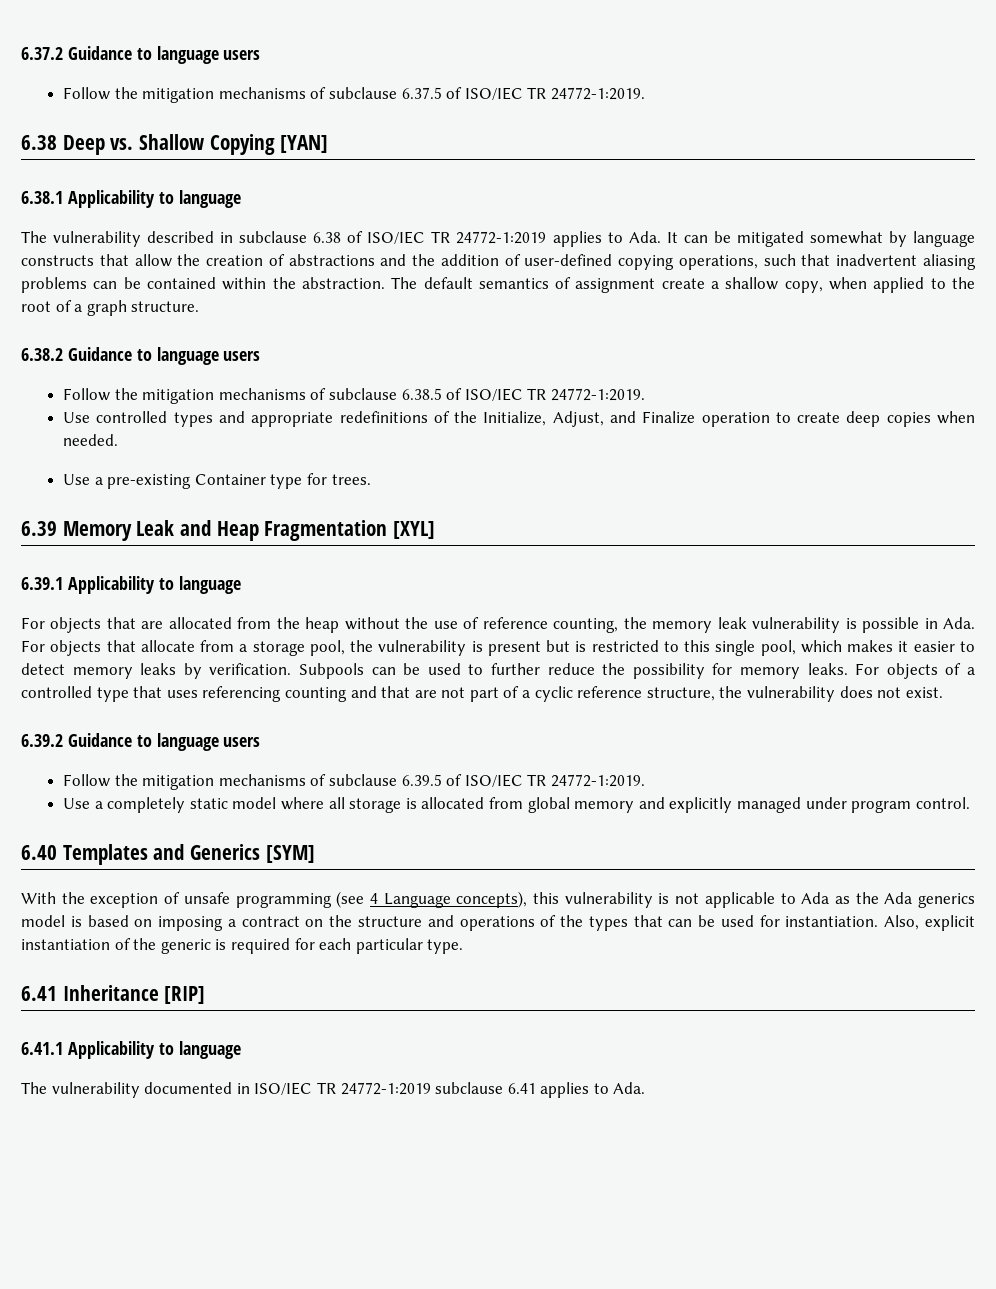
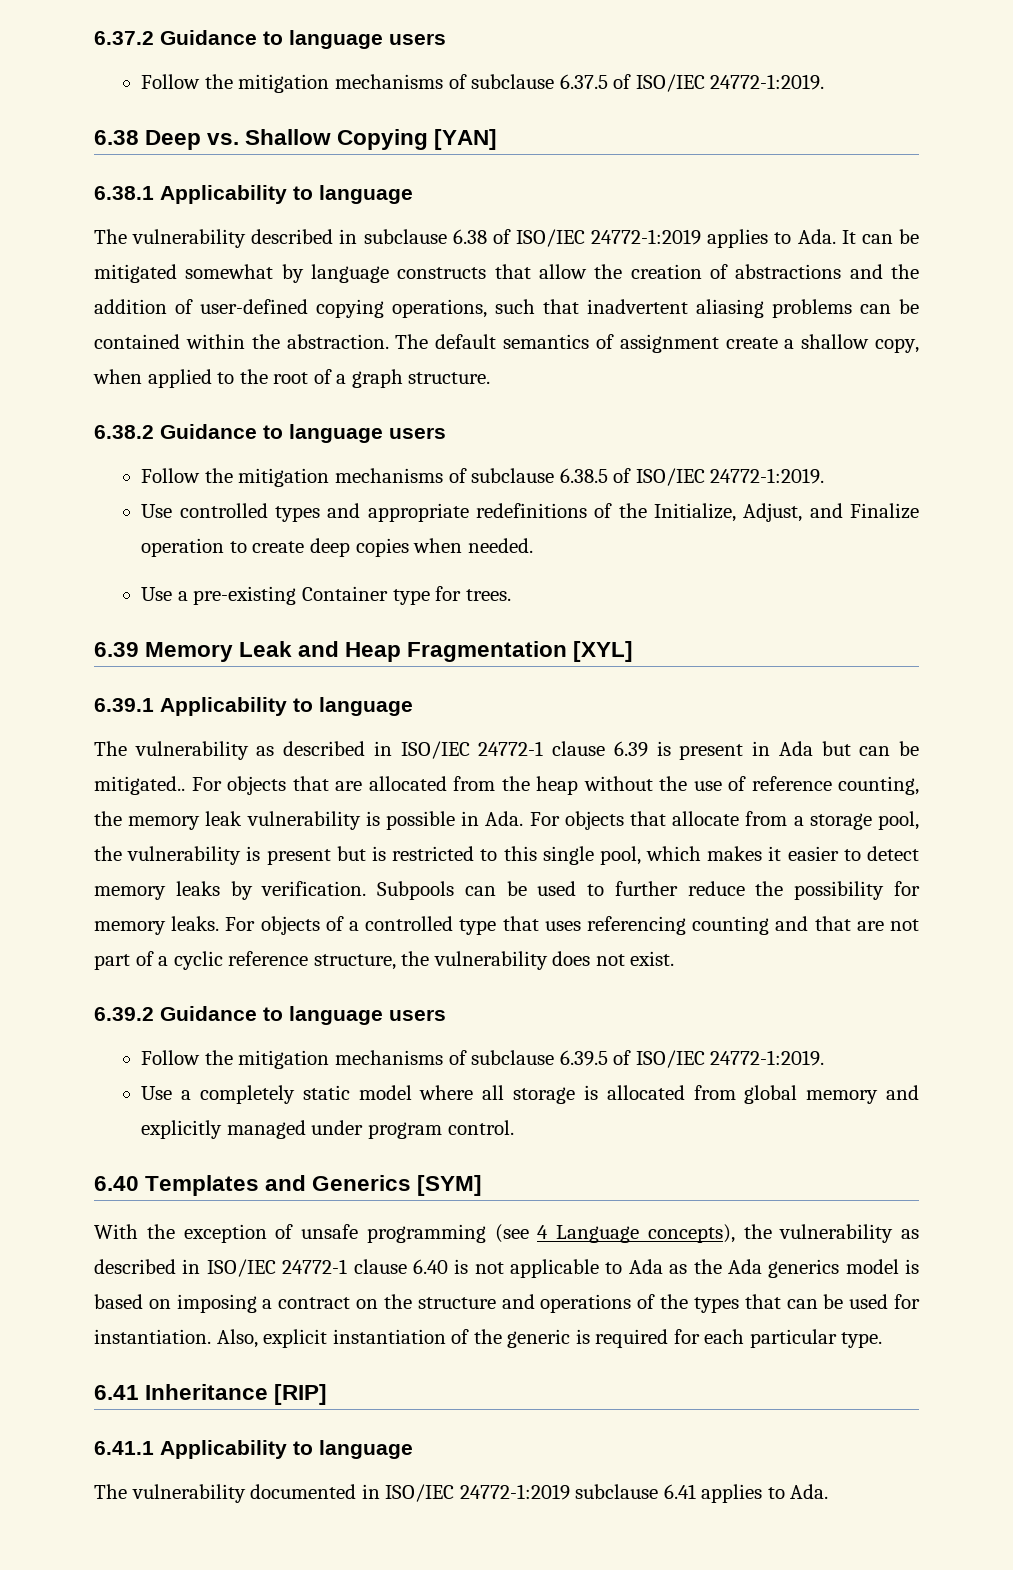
- Follow the mitigation mechanisms of subclause 6.37.5 of ISO/IEC TR 24772-1:2019.
+ Follow the mitigation mechanisms of subclause 6.37.5 of ISO/IEC 24772-1:2019.
- The vulnerability described in subclause 6.38 of ISO/IEC TR 24772-1:2019 applies to Ada. It can be mitigated somewhat by language constructs that allow the creation of abstractions and the addition of user-defined copying operations, such that inadvertent aliasing problems can be contained within the abstraction.
+ The vulnerability described in subclause 6.38 of ISO/IEC 24772-1:2019 applies to Ada. It can be mitigated somewhat by language constructs that allow the creation of abstractions and the addition of user-defined copying operations, such that inadvertent aliasing problems can be contained within the abstraction.
- Follow the mitigation mechanisms of subclause 6.38.5 of ISO/IEC TR 24772-1:2019.
+ Follow the mitigation mechanisms of subclause 6.38.5 of ISO/IEC 24772-1:2019.
+ The vulnerability as described in ISO/IEC 24772-1 clause 6.39 is present in Ada but can be mitigated..
- Follow the mitigation mechanisms of subclause 6.39.5 of ISO/IEC TR 24772-1:2019.
+ Follow the mitigation mechanisms of subclause 6.39.5 of ISO/IEC 24772-1:2019.
- With the exception of unsafe programming (see 4 Language concepts), this vulnerability is not applicable to Ada as the Ada generics model is based on imposing a contract on the structure and operations of the types that can be used for instantiation.
+ With the exception of unsafe programming (see 4 Language concepts), the vulnerability as described in ISO/IEC 24772-1 clause 6.40 is not applicable to Ada as the Ada generics model is based on imposing a contract on the structure and operations of the types that can be used for instantiation.
- The vulnerability documented in ISO/IEC TR 24772-1:2019 subclause 6.41 applies to Ada.
+ The vulnerability documented in ISO/IEC 24772-1:2019 subclause 6.41 applies to Ada.

